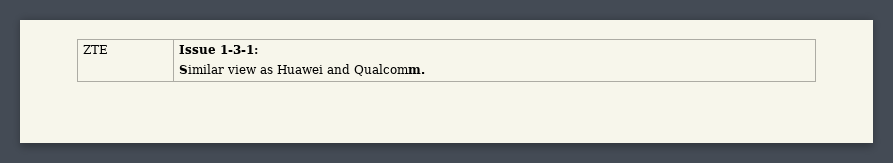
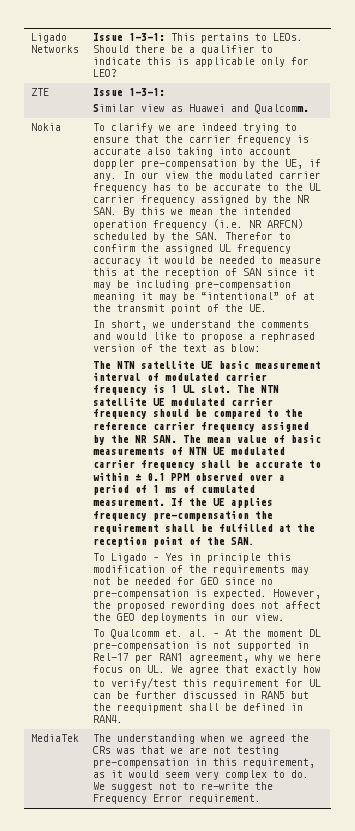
+ Ligado Networks | Issue 1-3-1: This pertains to LEOs. Should there be a qualifier to indicate this is applicable only for LEO?
+ Nokia | To clarify we are indeed trying to ensure that the carrier frequency is accurate also taking into account doppler pre-compensation by the UE, if any. In our view the modulated carrier frequency has to be accurate to the UL carrier frequency assigned by the NR SAN. By this we mean the intended operation frequency (i.e. NR ARFCN) scheduled by the SAN. Therefor to confirm the assigned UL frequency accuracy it would be needed to measure this at the reception of SAN since it may be including pre-compensation meaning it may be “intentional” of at the transmit point of the UE.
+ In short, we understand the comments and would like to propose a rephrased version of the text as blow:
+ The NTN satellite UE basic measurement interval of modulated carrier frequency is 1 UL slot. The NTN satellite UE modulated carrier frequency should be compared to the reference carrier frequency assigned by the NR SAN. The mean value of basic measurements of NTN UE modulated carrier frequency shall be accurate to within ± 0.1 PPM observed over a period of 1 ms of cumulated measurement. If the UE applies frequency pre-compensation the requirement shall be fulfilled at the reception point of the SAN.
+ To Ligado – Yes in principle this modification of the requirements may not be needed for GEO since no pre-compensation is expected. However, the proposed rewording does not affect the GEO deployments in our view.
+ To Qualcomm et. al. – At the moment DL pre-compensation is not supported in Rel-17 per RAN1 agreement, why we here focus on UL. We agree that exactly how to verify/test this requirement for UL can be further discussed in RAN5 but the reequipment shall be defined in RAN4.
+ MediaTek | The understanding when we agreed the CRs was that we are not testing pre-compensation in this requirement, as it would seem very complex to do. We suggest not to re-write the Frequency Error requirement.

